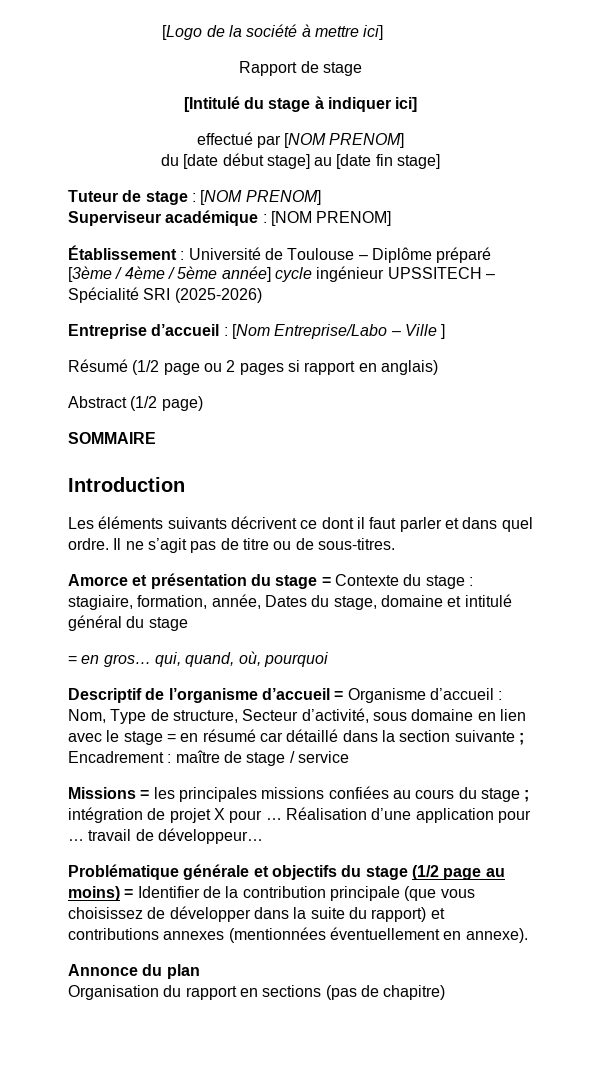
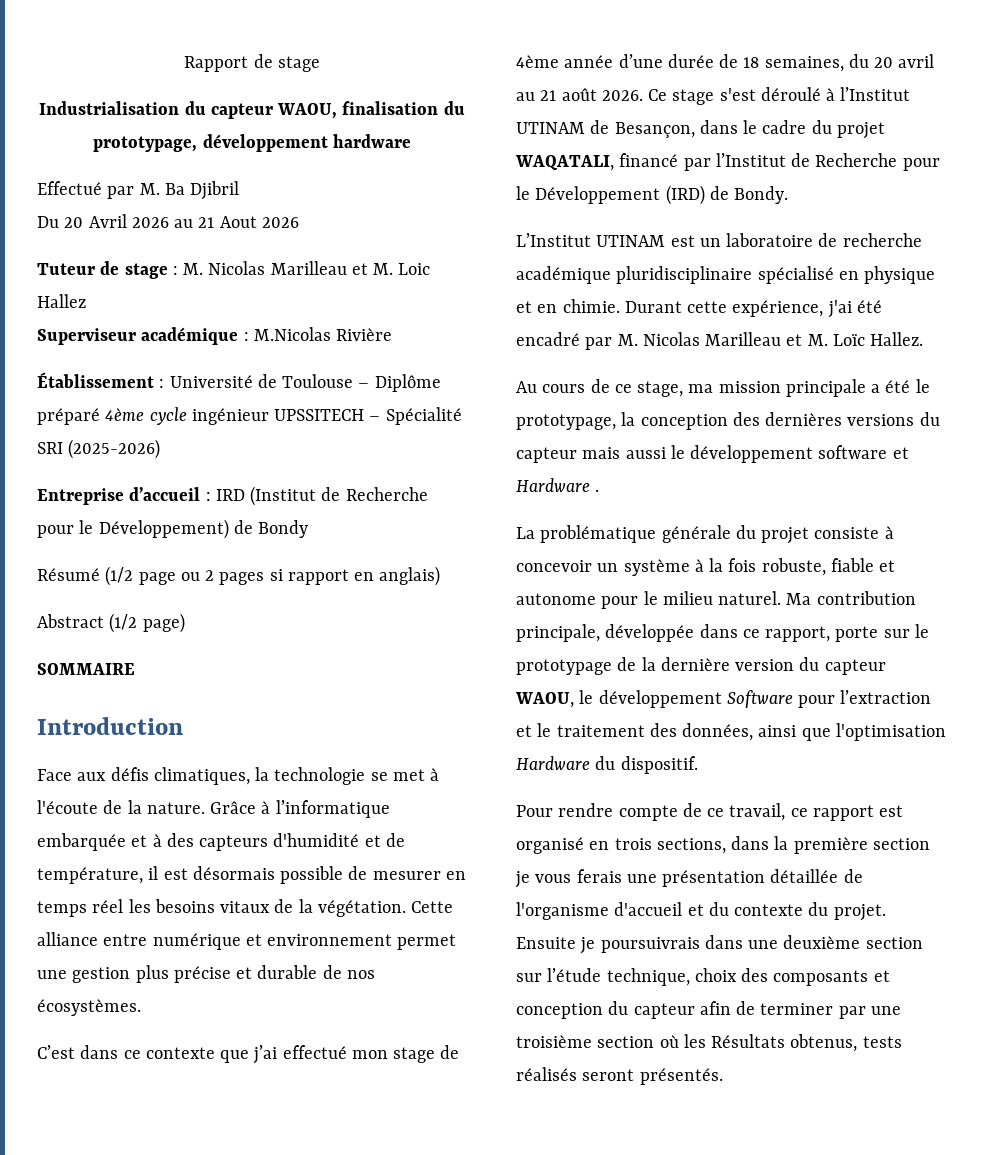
- [Logo de la société à mettre ici]
  Rapport de stage
- [Intitulé du stage à indiquer ici]
- effectué par [NOM PRENOM]
- du [date début stage] au [date fin stage]
- Tuteur de stage : [NOM PRENOM]
+ Industrialisation du capteur WAOU, finalisation du prototypage, développement hardware
+ Effectué par M. Ba Djibril
+ Du 20 Avril 2026 au 21 Aout 2026
+ Tuteur de stage : M. Nicolas Marilleau et M. Loic Hallez
- Superviseur académique : [NOM PRENOM]
+ Superviseur académique : M.Nicolas Rivière
- Établissement : Université de Toulouse – Diplôme préparé [3ème / 4ème / 5ème année] cycle ingénieur UPSSITECH – Spécialité SRI (2025-2026)
+ Établissement : Université de Toulouse – Diplôme préparé 4ème cycle ingénieur UPSSITECH – Spécialité SRI (2025-2026)
- Entreprise d’accueil : [Nom Entreprise/Labo – Ville ]
+ Entreprise d’accueil : IRD (Institut de Recherche pour le Développement) de Bondy
- Les éléments suivants décrivent ce dont il faut parler et dans quel ordre. Il ne s’agit pas de titre ou de sous-titres.
- Amorce et présentation du stage = Contexte du stage : stagiaire, formation, année, Dates du stage, domaine et intitulé général du stage
- = en gros… qui, quand, où, pourquoi
- Descriptif de l’organisme d’accueil = Organisme d’accueil : Nom, Type de structure, Secteur d’activité, sous domaine en lien avec le stage = en résumé car détaillé dans la section suivante ; Encadrement : maître de stage / service
- Missions = les principales missions confiées au cours du stage ; intégration de projet X pour … Réalisation d’une application pour … travail de développeur…
- Problématique générale et objectifs du stage (1/2 page au moins) = Identifier de la contribution principale (que vous choisissez de développer dans la suite du rapport) et contributions annexes (mentionnées éventuellement en annexe).
- Annonce du plan
- Organisation du rapport en sections (pas de chapitre)
+ Face aux défis climatiques, la technologie se met à l'écoute de la nature. Grâce à l’informatique embarquée et à des capteurs d'humidité et de température, il est désormais possible de mesurer en temps réel les besoins vitaux de la végétation. Cette alliance entre numérique et environnement permet une gestion plus précise et durable de nos écosystèmes.
+ C’est dans ce contexte que j’ai effectué mon stage de 4ème année d’une durée de 18 semaines, du 20 avril au 21 août 2026. Ce stage s'est déroulé à l’Institut UTINAM de Besançon, dans le cadre du projet WAQATALI, financé par l’Institut de Recherche pour le Développement (IRD) de Bondy.
+ L’Institut UTINAM est un laboratoire de recherche académique pluridisciplinaire spécialisé en physique et en chimie. Durant cette expérience, j'ai été encadré par M. Nicolas Marilleau et M. Loïc Hallez.
+ Au cours de ce stage, ma mission principale a été le prototypage, la conception des dernières versions du capteur mais aussi le développement software et Hardware .
+ La problématique générale du projet consiste à concevoir un système à la fois robuste, fiable et autonome pour le milieu naturel. Ma contribution principale, développée dans ce rapport, porte sur le prototypage de la dernière version du capteur WAOU, le développement Software pour l’extraction et le traitement des données, ainsi que l'optimisation Hardware du dispositif.
+ Pour rendre compte de ce travail, ce rapport est organisé en trois sections, dans la première section je vous ferais une présentation détaillée de l'organisme d'accueil et du contexte du projet. Ensuite je poursuivrais dans une deuxième section sur l’étude technique, choix des composants et conception du capteur afin de terminer par une troisième section où les Résultats obtenus, tests réalisés seront présentés.

